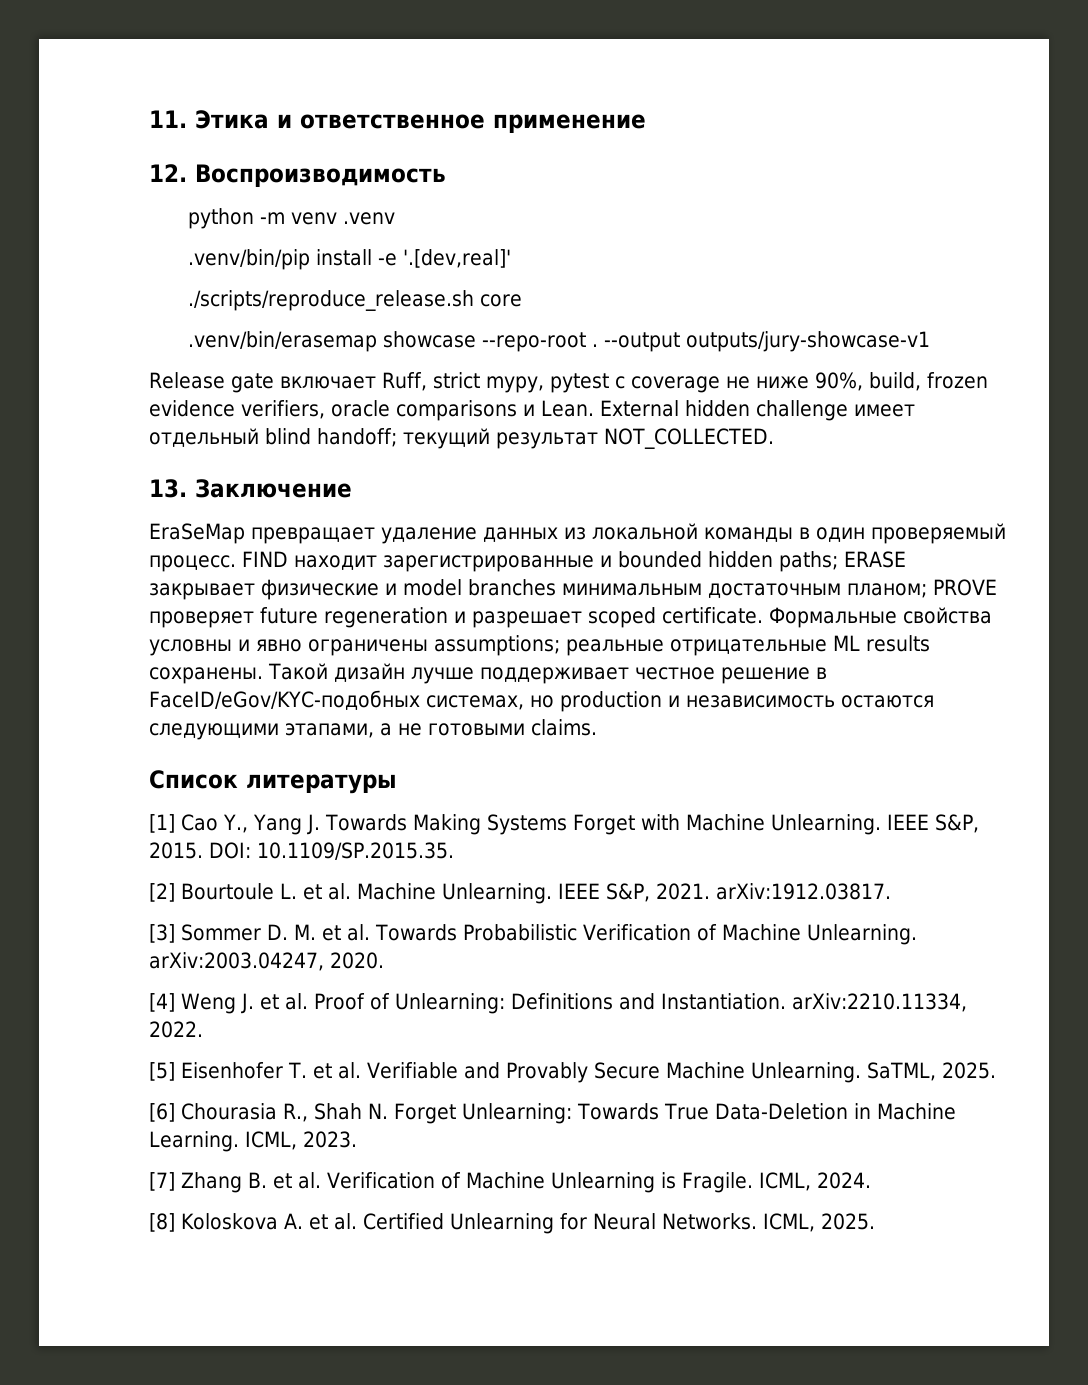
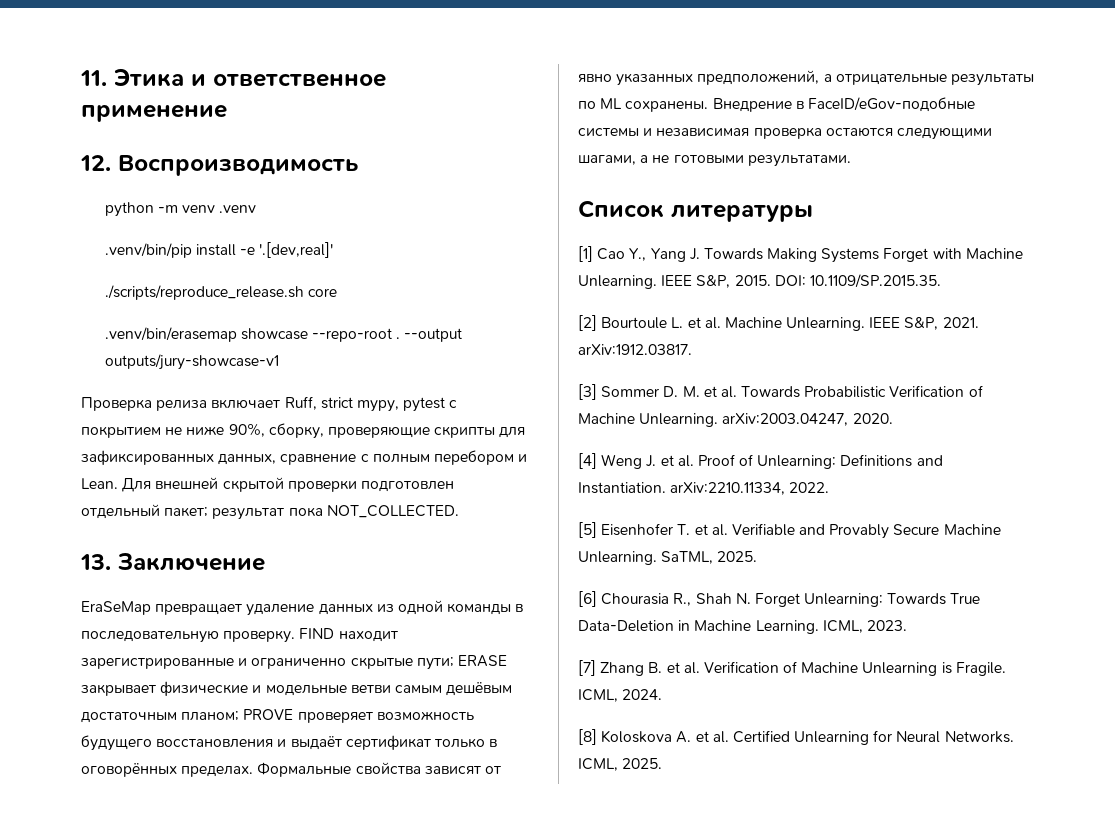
- Release gate включает Ruff, strict mypy, pytest с coverage не ниже 90%, build, frozen evidence verifiers, oracle comparisons и Lean. External hidden challenge имеет отдельный blind handoff; текущий результат NOT_COLLECTED.
+ Проверка релиза включает Ruff, strict mypy, pytest с покрытием не ниже 90%, сборку, проверяющие скрипты для зафиксированных данных, сравнение с полным перебором и Lean. Для внешней скрытой проверки подготовлен отдельный пакет; результат пока NOT_COLLECTED.
- EraSeMap превращает удаление данных из локальной команды в один проверяемый процесс.
+ EraSeMap превращает удаление данных из одной команды в последовательную проверку.
- FIND находит зарегистрированные и bounded hidden paths; ERASE закрывает физические и model branches минимальным достаточным планом; PROVE проверяет future regeneration и разрешает scoped certificate. Формальные свойства условны и явно ограничены assumptions; реальные отрицательные ML results сохранены. Такой дизайн лучше поддерживает честное решение в FaceID/eGov/KYC-подобных системах, но production и независимость остаются следующими этапами, а не готовыми claims.
+ FIND находит зарегистрированные и ограниченно скрытые пути; ERASE закрывает физические и модельные ветви самым дешёвым достаточным планом; PROVE проверяет возможность будущего восстановления и выдаёт сертификат только в оговорённых пределах. Формальные свойства зависят от явно указанных предположений, а отрицательные результаты по ML сохранены. Внедрение в FaceID/eGov-подобные системы и независимая проверка остаются следующими шагами, а не готовыми результатами.

